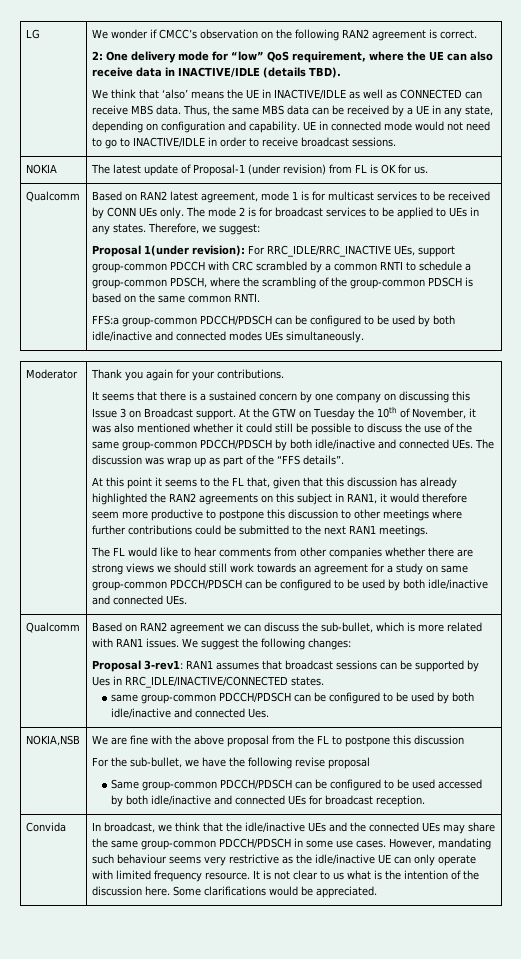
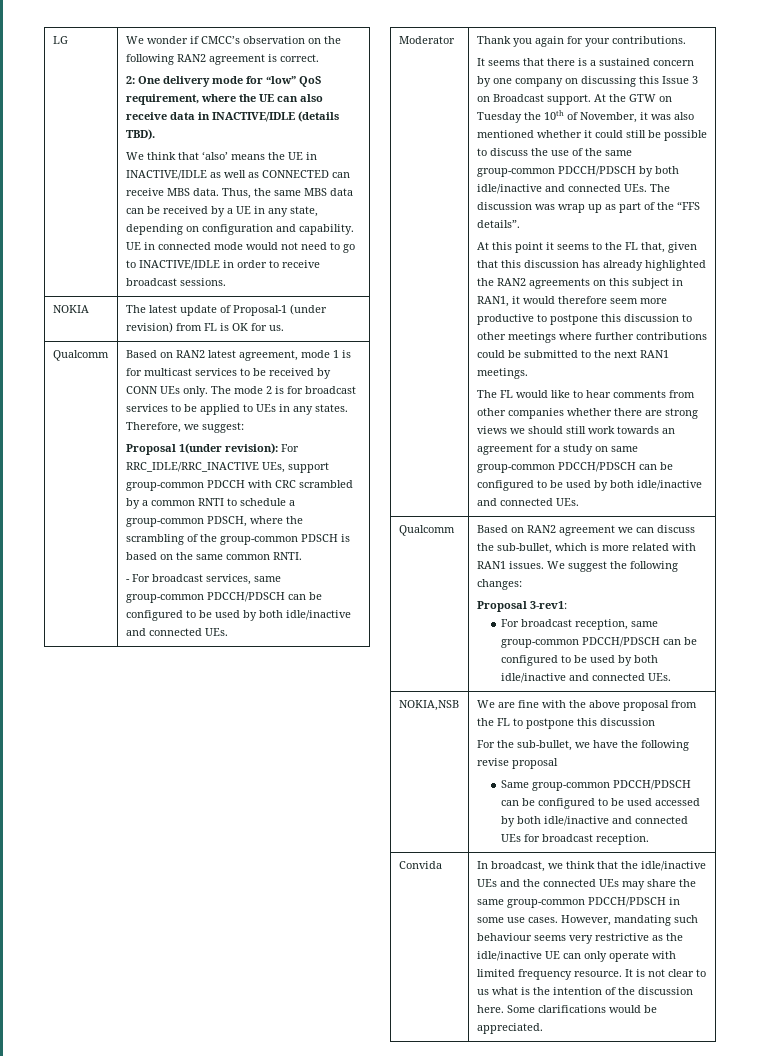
- FFS:a group-common PDCCH/PDSCH can be configured to be used by both idle/inactive and connected modes UEs simultaneously.
+ - For broadcast services, same group-common PDCCH/PDSCH can be configured to be used by both idle/inactive and connected UEs.
- Proposal 3-rev1: RAN1 assumes that broadcast sessions can be supported by Ues in RRC_IDLE/INACTIVE/CONNECTED states.
- same group-common PDCCH/PDSCH can be configured to be used by both idle/inactive and connected Ues.
+ Proposal 3-rev1:
+ For broadcast reception, same group-common PDCCH/PDSCH can be configured to be used by both idle/inactive and connected UEs.

